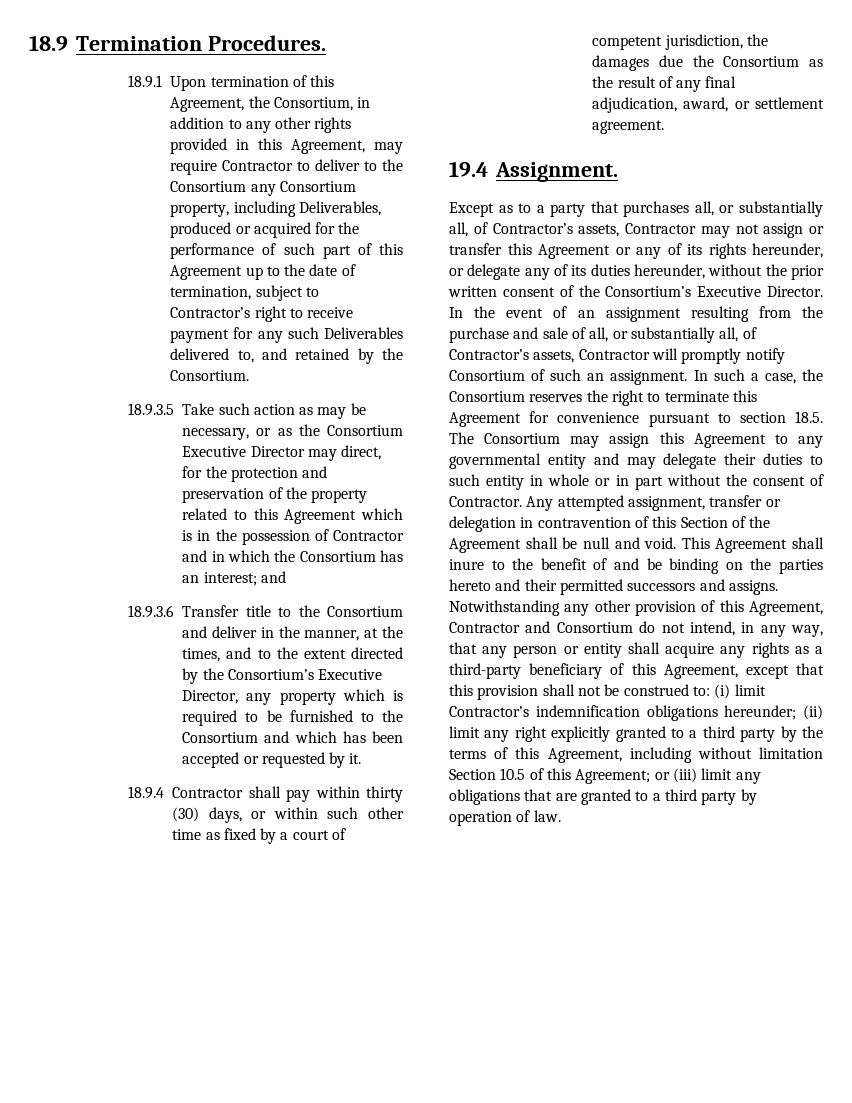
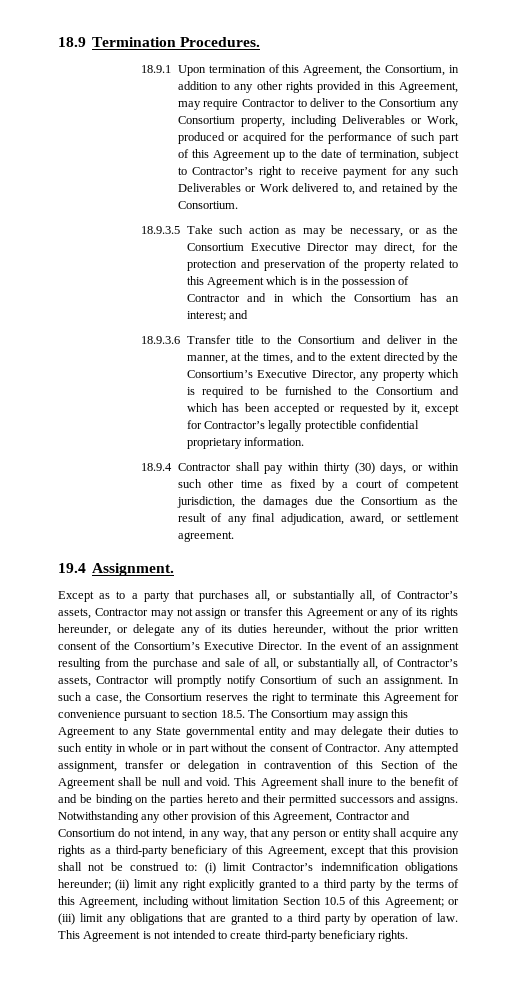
- 18.9.1 Upon termination of this Agreement, the Consortium, in addition to any other rights provided in this Agreement, may require Contractor to deliver to the Consortium any Consortium property, including Deliverables, produced or acquired for the performance of such part of this Agreement up to the date of termination, subject to Contractor’s right to receive payment for any such Deliverables delivered to, and retained by the Consortium.
+ 18.9.1 Upon termination of this Agreement, the Consortium, in addition to any other rights provided in this Agreement, may require Contractor to deliver to the Consortium any Consortium property, including Deliverables or Work, produced or acquired for the performance of such part of this Agreement up to the date of termination, subject to Contractor’s right to receive payment for any such Deliverables or Work delivered to, and retained by the Consortium.
- 18.9.3.6 Transfer title to the Consortium and deliver in the manner, at the times, and to the extent directed by the Consortium’s Executive Director, any property which is required to be furnished to the Consortium and which has been accepted or requested by it.
+ 18.9.3.6 Transfer title to the Consortium and deliver in the manner, at the times, and to the extent directed by the Consortium’s Executive Director, any property which is required to be furnished to the Consortium and which has been accepted or requested by it, except for Contractor’s legally protectible confidential proprietary information.
- In such a case, the Consortium reserves the right to terminate this Agreement for convenience pursuant to section 18.5. The Consortium may assign this Agreement to any governmental entity and may delegate their duties to such entity in whole or in part without the consent of Contractor.
+ In such a case, the Consortium reserves the right to terminate this Agreement for convenience pursuant to section 18.5. The Consortium may assign this Agreement to any State governmental entity and may delegate their duties to such entity in whole or in part without the consent of Contractor.
+ This Agreement is not intended to create third-party beneficiary rights.

